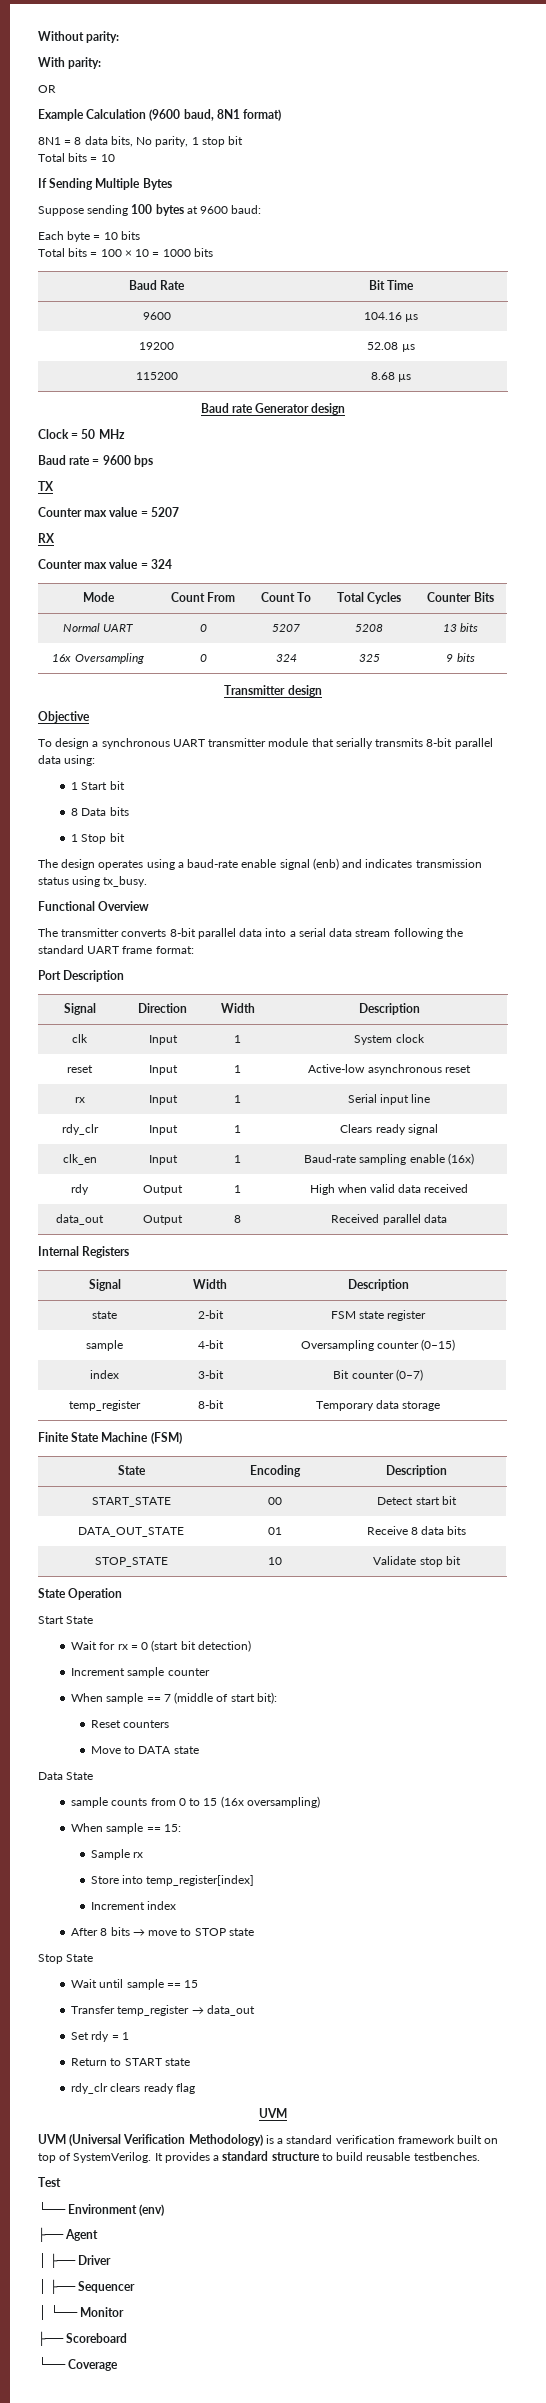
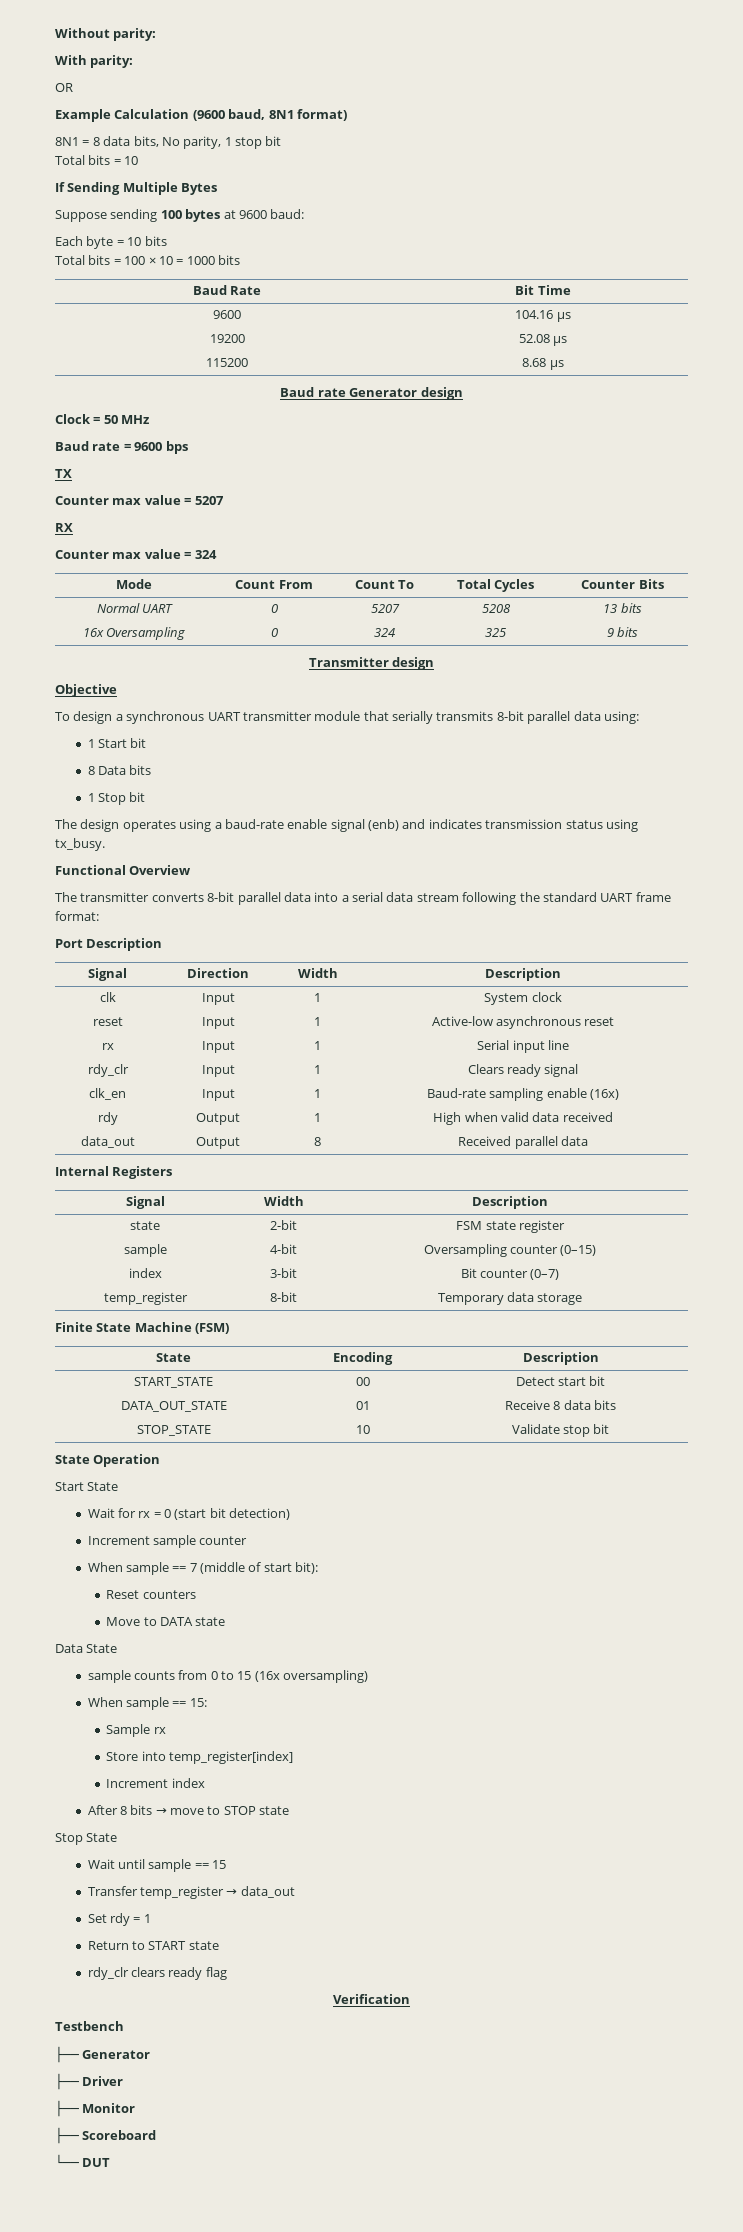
  rdy_clr clears ready flag
- UVM
- UVM (Universal Verification Methodology) is a standard verification framework built on top of SystemVerilog. It provides a standard structure to build reusable testbenches.
- Test
- └── Environment (env)
- ├── Agent
- │ ├── Driver
+ Verification
+ Testbench
+ ├── Generator
+ ├── Driver
- │ ├── Sequencer
- │ └── Monitor
+ ├── Monitor
- └── Coverage
+ └── DUT

